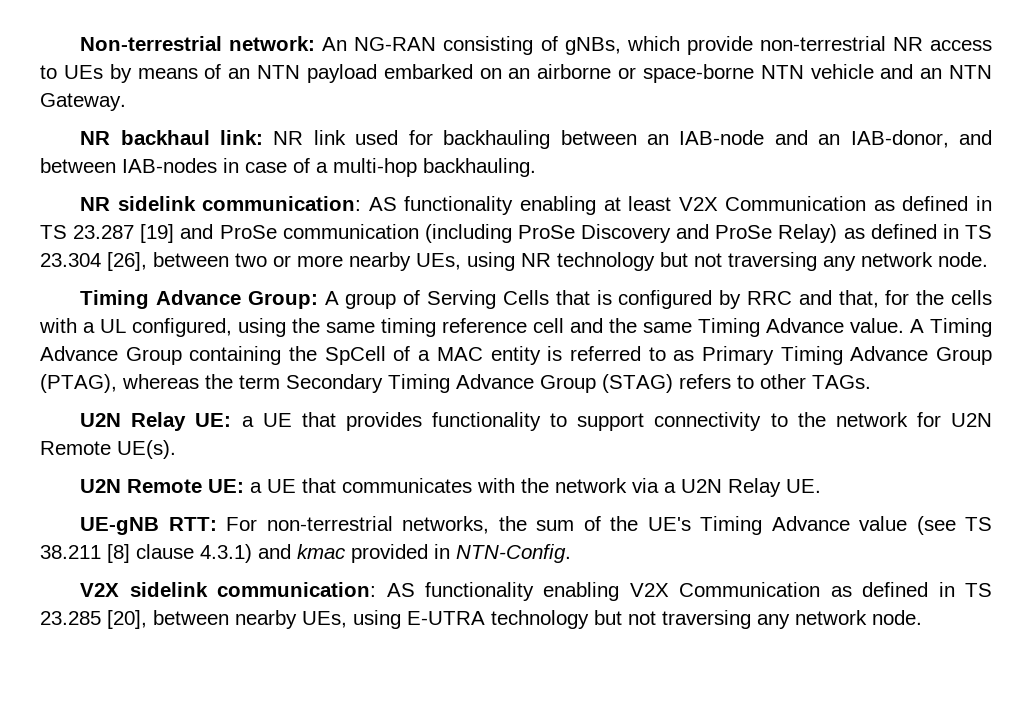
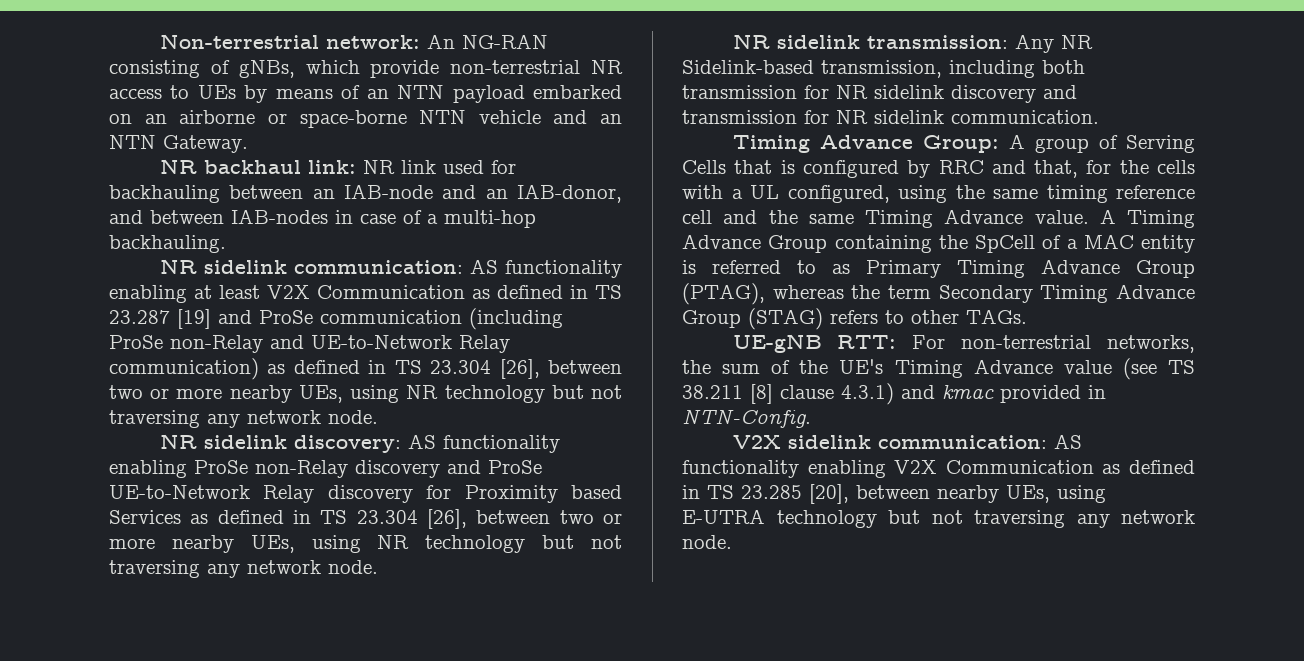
- NR sidelink communication: AS functionality enabling at least V2X Communication as defined in TS 23.287 [19] and ProSe communication (including ProSe Discovery and ProSe Relay) as defined in TS 23.304 [26], between two or more nearby UEs, using NR technology but not traversing any network node.
+ NR sidelink communication: AS functionality enabling at least V2X Communication as defined in TS 23.287 [19] and ProSe communication (including ProSe non-Relay and UE-to-Network Relay communication) as defined in TS 23.304 [26], between two or more nearby UEs, using NR technology but not traversing any network node.
+ NR sidelink discovery: AS functionality enabling ProSe non-Relay discovery and ProSe UE-to-Network Relay discovery for Proximity based Services as defined in TS 23.304 [26], between two or more nearby UEs, using NR technology but not traversing any network node.
+ NR sidelink transmission: Any NR Sidelink-based transmission, including both transmission for NR sidelink discovery and transmission for NR sidelink communication.
- U2N Relay UE: a UE that provides functionality to support connectivity to the network for U2N Remote UE(s).
- U2N Remote UE: a UE that communicates with the network via a U2N Relay UE.

